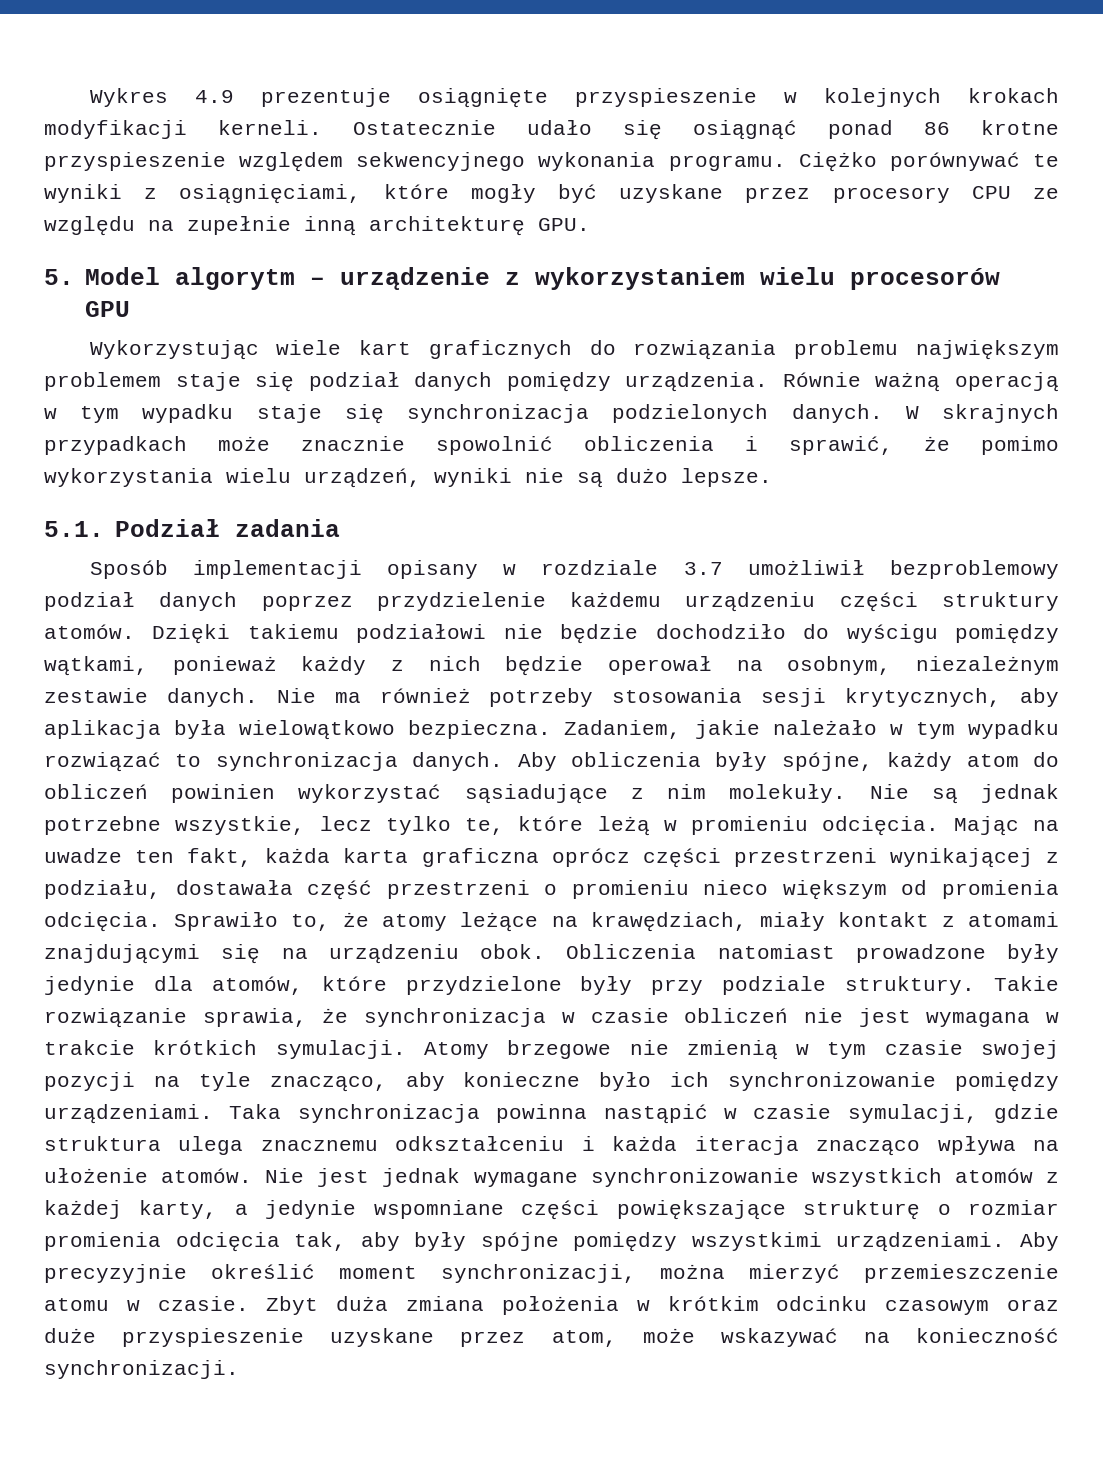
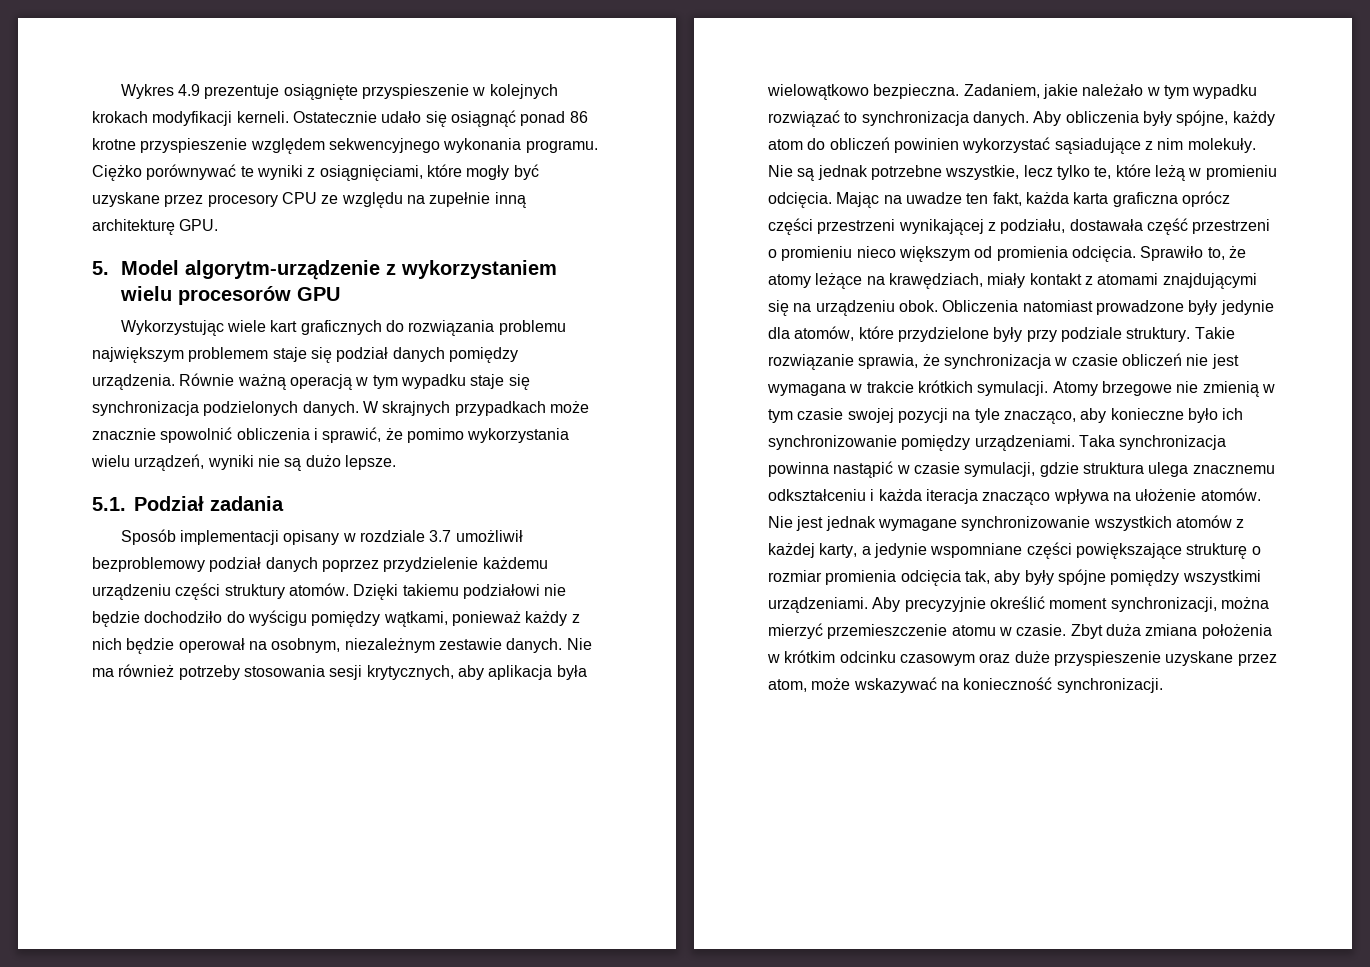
- 5. Model algorytm – urządzenie z wykorzystaniem wielu procesorów GPU
+ 5. Model algorytm-urządzenie z wykorzystaniem wielu procesorów GPU

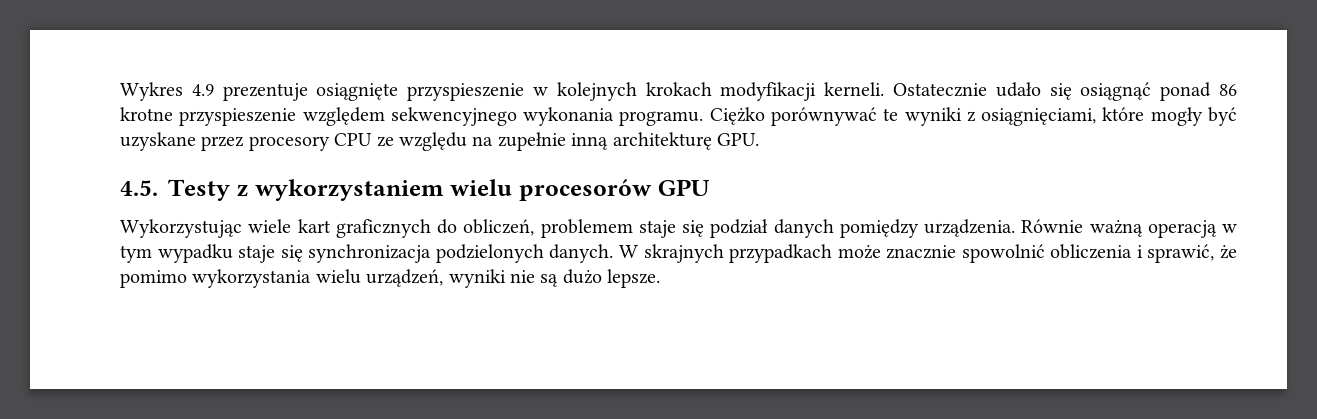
- 5. Model algorytm-urządzenie z wykorzystaniem wielu procesorów GPU
+ 4.5. Testy z wykorzystaniem wielu procesorów GPU
- Wykorzystując wiele kart graficznych do rozwiązania problemu największym problemem staje się podział danych pomiędzy urządzenia.
+ Wykorzystując wiele kart graficznych do obliczeń, problemem staje się podział danych pomiędzy urządzenia.
- 5.1. Podział zadania
- Sposób implementacji opisany w rozdziale 3.7 umożliwił bezproblemowy podział danych poprzez przydzielenie każdemu urządzeniu części struktury atomów. Dzięki takiemu podziałowi nie będzie dochodziło do wyścigu pomiędzy wątkami, ponieważ każdy z nich będzie operował na osobnym, niezależnym zestawie danych. Nie ma również potrzeby stosowania sesji krytycznych, aby aplikacja była wielowątkowo bezpieczna. Zadaniem, jakie należało w tym wypadku rozwiązać to synchronizacja danych. Aby obliczenia były spójne, każdy atom do obliczeń powinien wykorzystać sąsiadujące z nim molekuły. Nie są jednak potrzebne wszystkie, lecz tylko te, które leżą w promieniu odcięcia. Mając na uwadze ten fakt, każda karta graficzna oprócz części przestrzeni wynikającej z podziału, dostawała część przestrzeni o promieniu nieco większym od promienia odcięcia. Sprawiło to, że atomy leżące na krawędziach, miały kontakt z atomami znajdującymi się na urządzeniu obok. Obliczenia natomiast prowadzone były jedynie dla atomów, które przydzielone były przy podziale struktury. Takie rozwiązanie sprawia, że synchronizacja w czasie obliczeń nie jest wymagana w trakcie krótkich symulacji. Atomy brzegowe nie zmienią w tym czasie swojej pozycji na tyle znacząco, aby konieczne było ich synchronizowanie pomiędzy urządzeniami. Taka synchronizacja powinna nastąpić w czasie symulacji, gdzie struktura ulega znacznemu odkształceniu i każda iteracja znacząco wpływa na ułożenie atomów. Nie jest jednak wymagane synchronizowanie wszystkich atomów z każdej karty, a jedynie wspomniane części powiększające strukturę o rozmiar promienia odcięcia tak, aby były spójne pomiędzy wszystkimi urządzeniami. Aby precyzyjnie określić moment synchronizacji, można mierzyć przemieszczenie atomu w czasie. Zbyt duża zmiana położenia w krótkim odcinku czasowym oraz duże przyspieszenie uzyskane przez atom, może wskazywać na konieczność synchronizacji.

